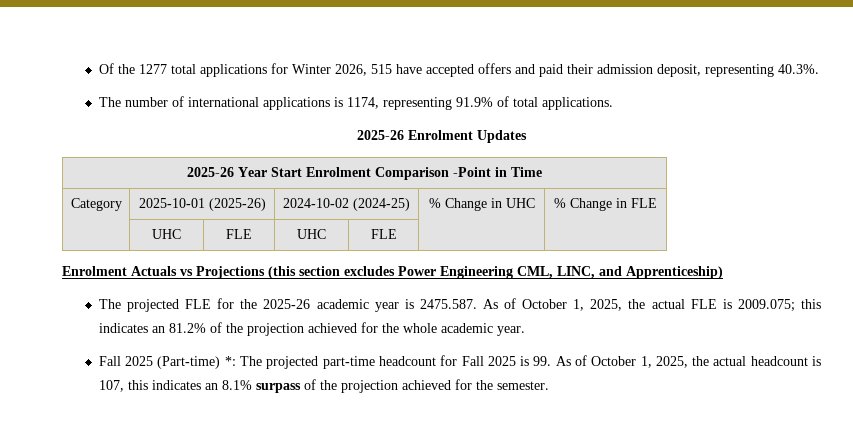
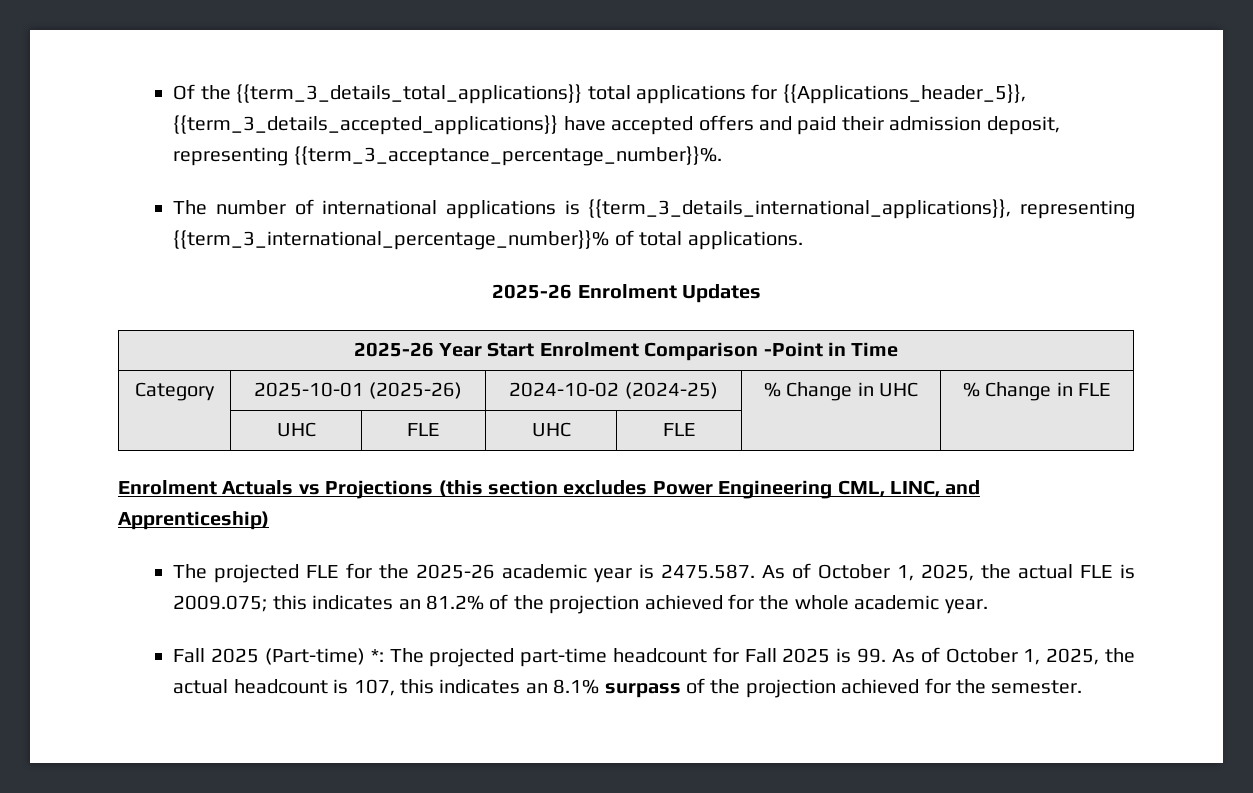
- Of the 1277 total applications for Winter 2026, 515 have accepted offers and paid their admission deposit, representing 40.3%.
+ Of the {{term_3_details_total_applications}} total applications for {{Applications_header_5}}, {{term_3_details_accepted_applications}} have accepted offers and paid their admission deposit, representing {{term_3_acceptance_percentage_number}}%.
- The number of international applications is 1174, representing 91.9% of total applications.
+ The number of international applications is {{term_3_details_international_applications}}, representing {{term_3_international_percentage_number}}% of total applications.

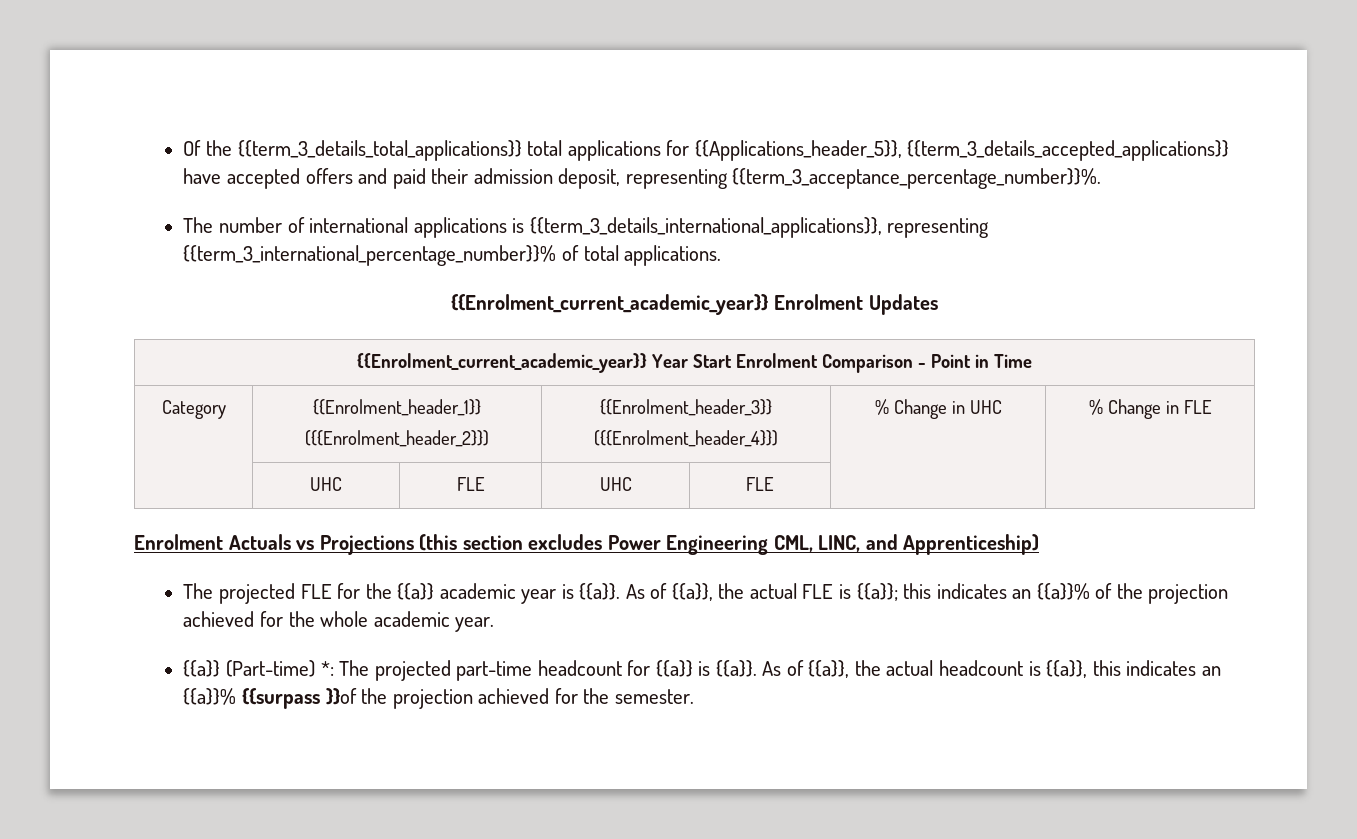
- 2025-26 Enrolment Updates
+ {{Enrolment_current_academic_year}} Enrolment Updates
- 2025-26 Year Start Enrolment Comparison -Point in Time
+ {{Enrolment_current_academic_year}} Year Start Enrolment Comparison - Point in Time
- Category | 2025-10-01 (2025-26) | 2024-10-02 (2024-25) | % Change in UHC | % Change in FLE
+ Category | {{Enrolment_header_1}}
+ ({{Enrolment_header_2}}) | {{Enrolment_header_3}}
+ ({{Enrolment_header_4}}) | % Change in UHC | % Change in FLE
- The projected FLE for the 2025-26 academic year is 2475.587. As of October 1, 2025, the actual FLE is 2009.075; this indicates an 81.2% of the projection achieved for the whole academic year.
+ The projected FLE for the {{a}} academic year is {{a}}. As of {{a}}, the actual FLE is {{a}}; this indicates an {{a}}% of the projection achieved for the whole academic year.
- Fall 2025 (Part-time) *: The projected part-time headcount for Fall 2025 is 99. As of October 1, 2025, the actual headcount is 107, this indicates an 8.1% surpass of the projection achieved for the semester.
+ {{a}} (Part-time) *: The projected part-time headcount for {{a}} is {{a}}. As of {{a}}, the actual headcount is {{a}}, this indicates an {{a}}% {{surpass }}of the projection achieved for the semester.

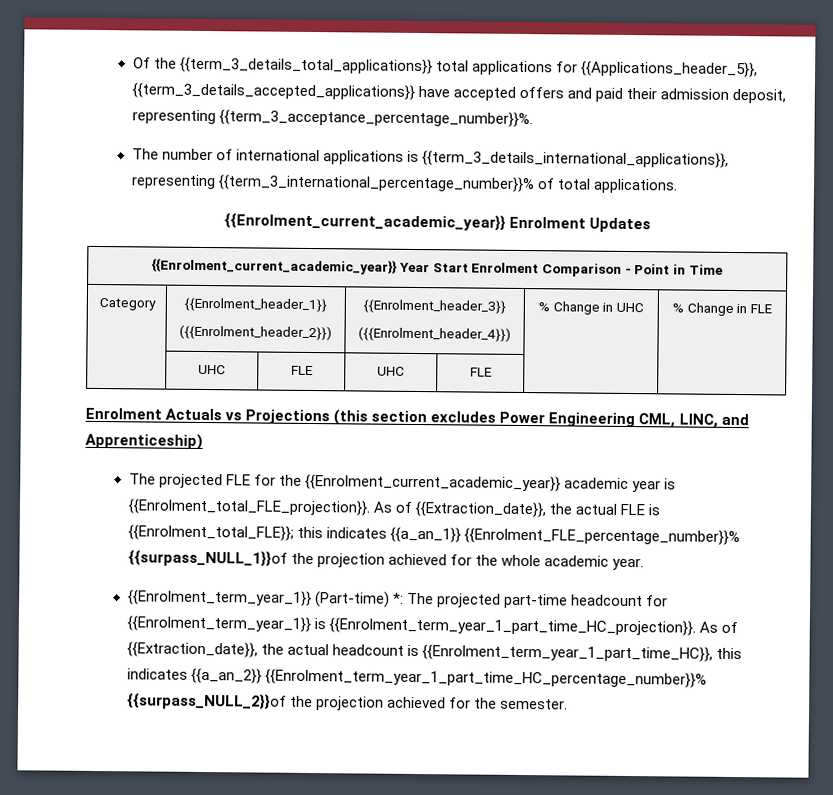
- The projected FLE for the {{a}} academic year is {{a}}. As of {{a}}, the actual FLE is {{a}}; this indicates an {{a}}% of the projection achieved for the whole academic year.
+ The projected FLE for the {{Enrolment_current_academic_year}} academic year is {{Enrolment_total_FLE_projection}}. As of {{Extraction_date}}, the actual FLE is {{Enrolment_total_FLE}}; this indicates {{a_an_1}} {{Enrolment_FLE_percentage_number}}% {{surpass_NULL_1}}of the projection achieved for the whole academic year.
- {{a}} (Part-time) *: The projected part-time headcount for {{a}} is {{a}}. As of {{a}}, the actual headcount is {{a}}, this indicates an {{a}}% {{surpass }}of the projection achieved for the semester.
+ {{Enrolment_term_year_1}} (Part-time) *: The projected part-time headcount for {{Enrolment_term_year_1}} is {{Enrolment_term_year_1_part_time_HC_projection}}. As of {{Extraction_date}}, the actual headcount is {{Enrolment_term_year_1_part_time_HC}}, this indicates {{a_an_2}} {{Enrolment_term_year_1_part_time_HC_percentage_number}}% {{surpass_NULL_2}}of the projection achieved for the semester.

